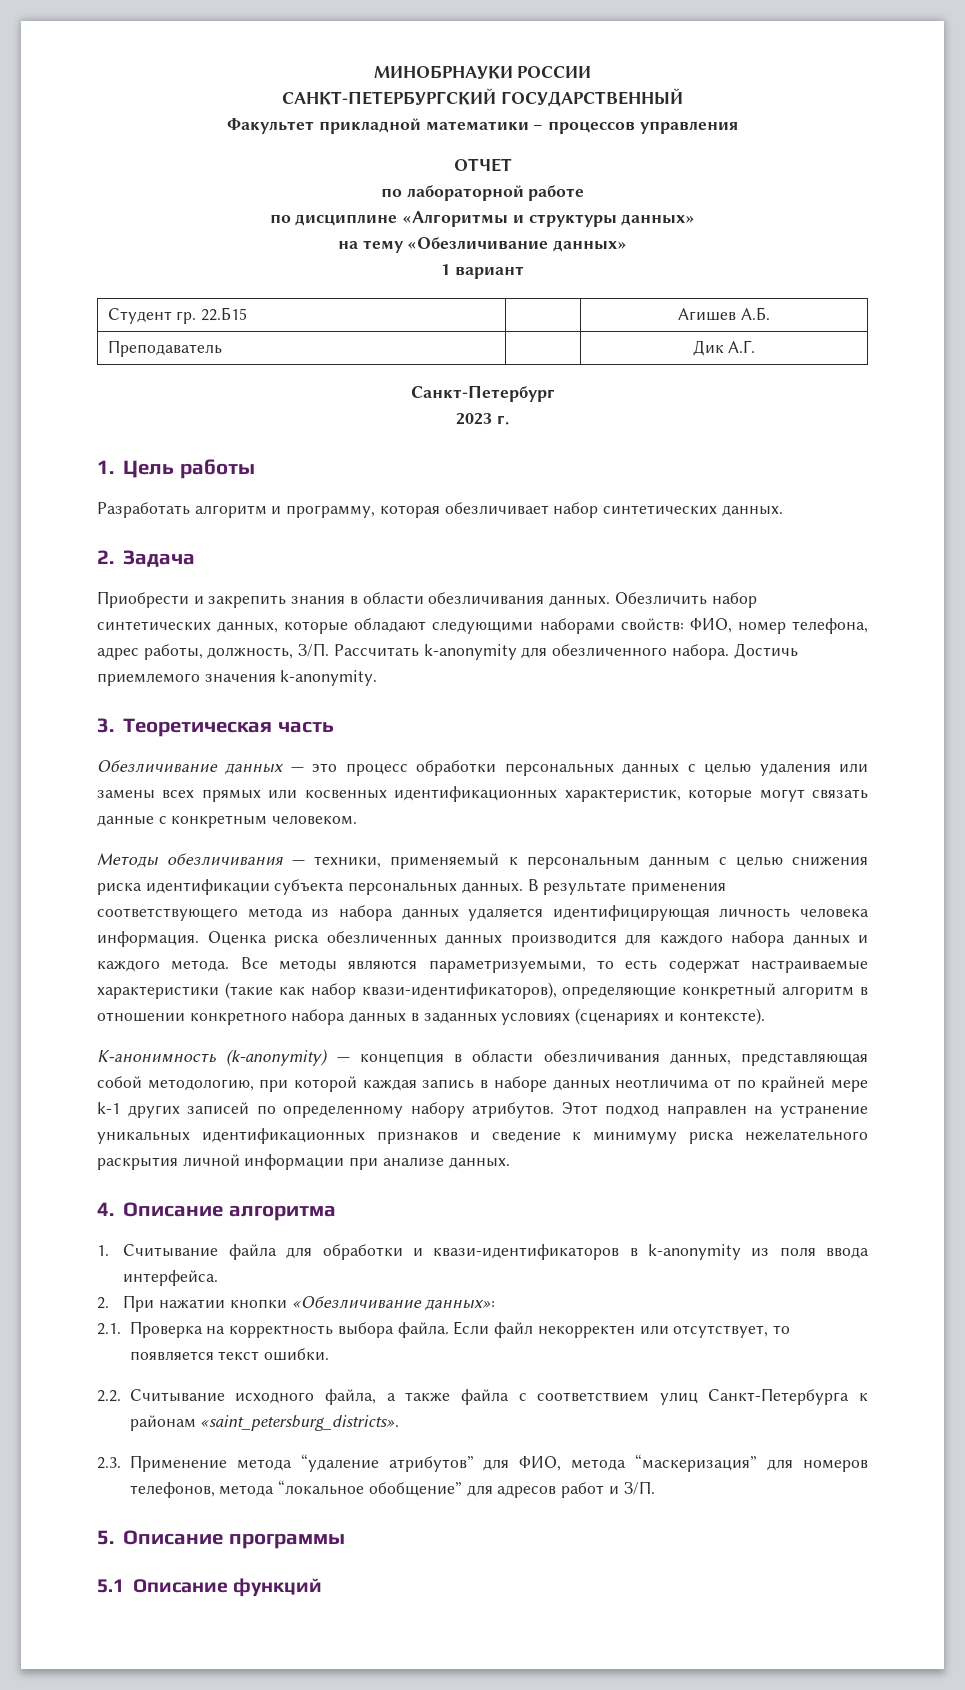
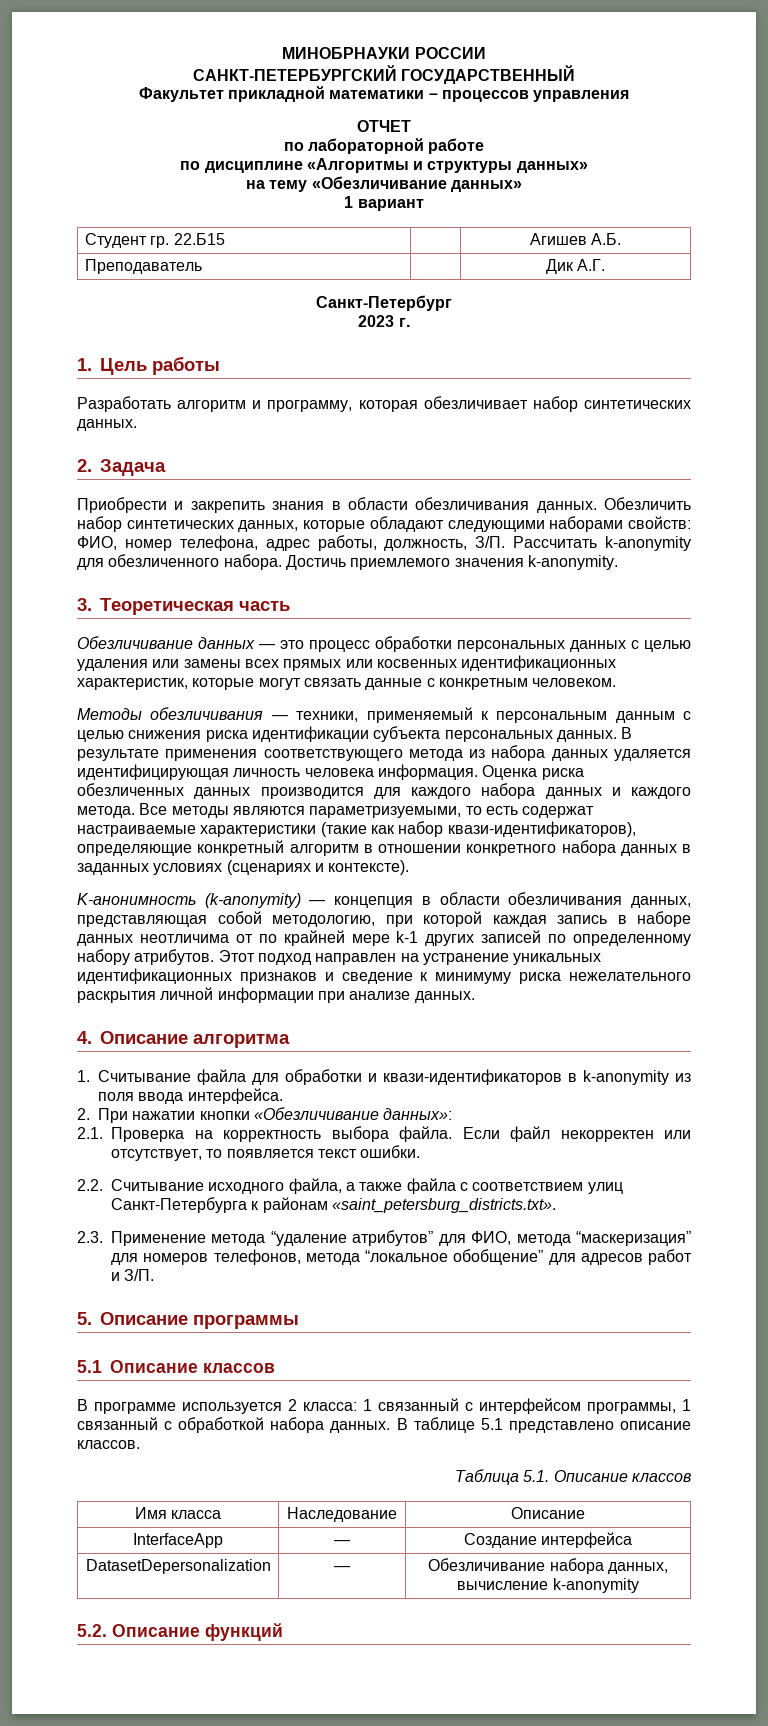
- 2.2. Считывание исходного файла, а также файла с соответствием улиц Санкт-Петербурга к районам «saint_petersburg_districts».
+ 2.2. Считывание исходного файла, а также файла с соответствием улиц Санкт-Петербурга к районам «saint_petersburg_districts.txt».
- 5.1 Описание функций
+ 5.1 Описание классов
+ В программе используется 2 класса: 1 связанный с интерфейсом программы, 1 связанный с обработкой набора данных. В таблице 5.1 представлено описание классов.
+ Таблица 5.1. Описание классов
+ Имя класса | Наследование | Описание
+ InterfaceApp | — | Создание интерфейса
+ DatasetDepersonalization | — | Обезличивание набора данных, вычисление k-anonymity
+ 5.2. Описание функций

